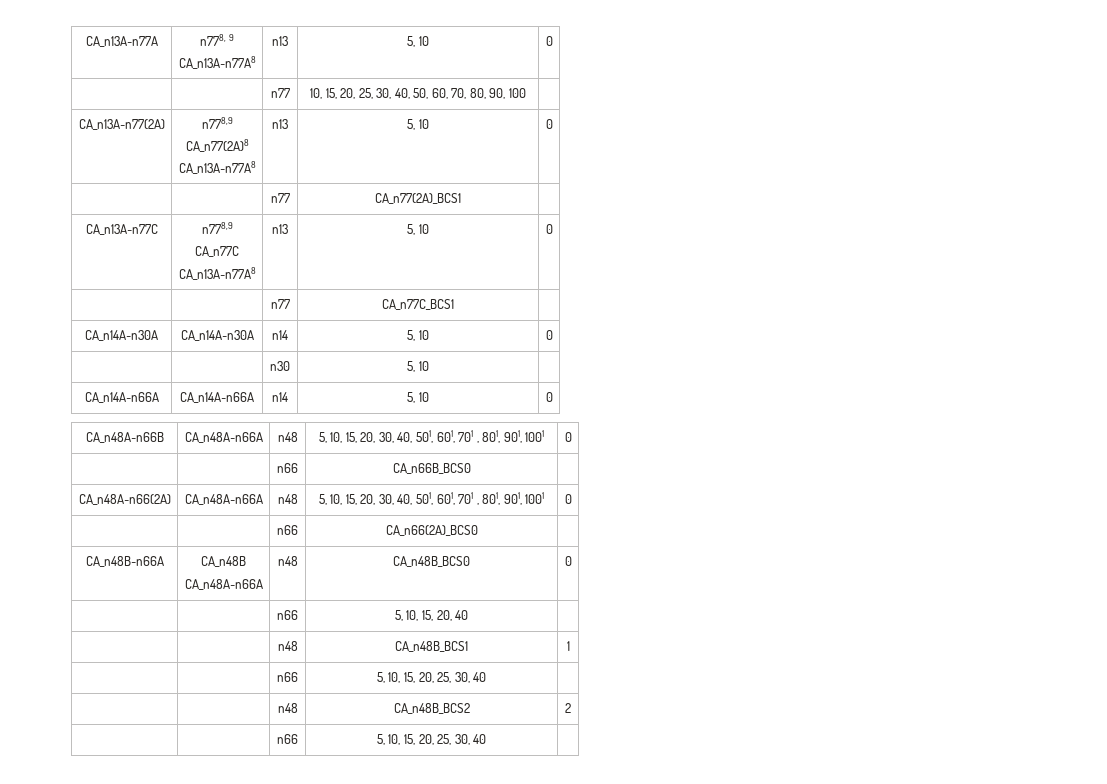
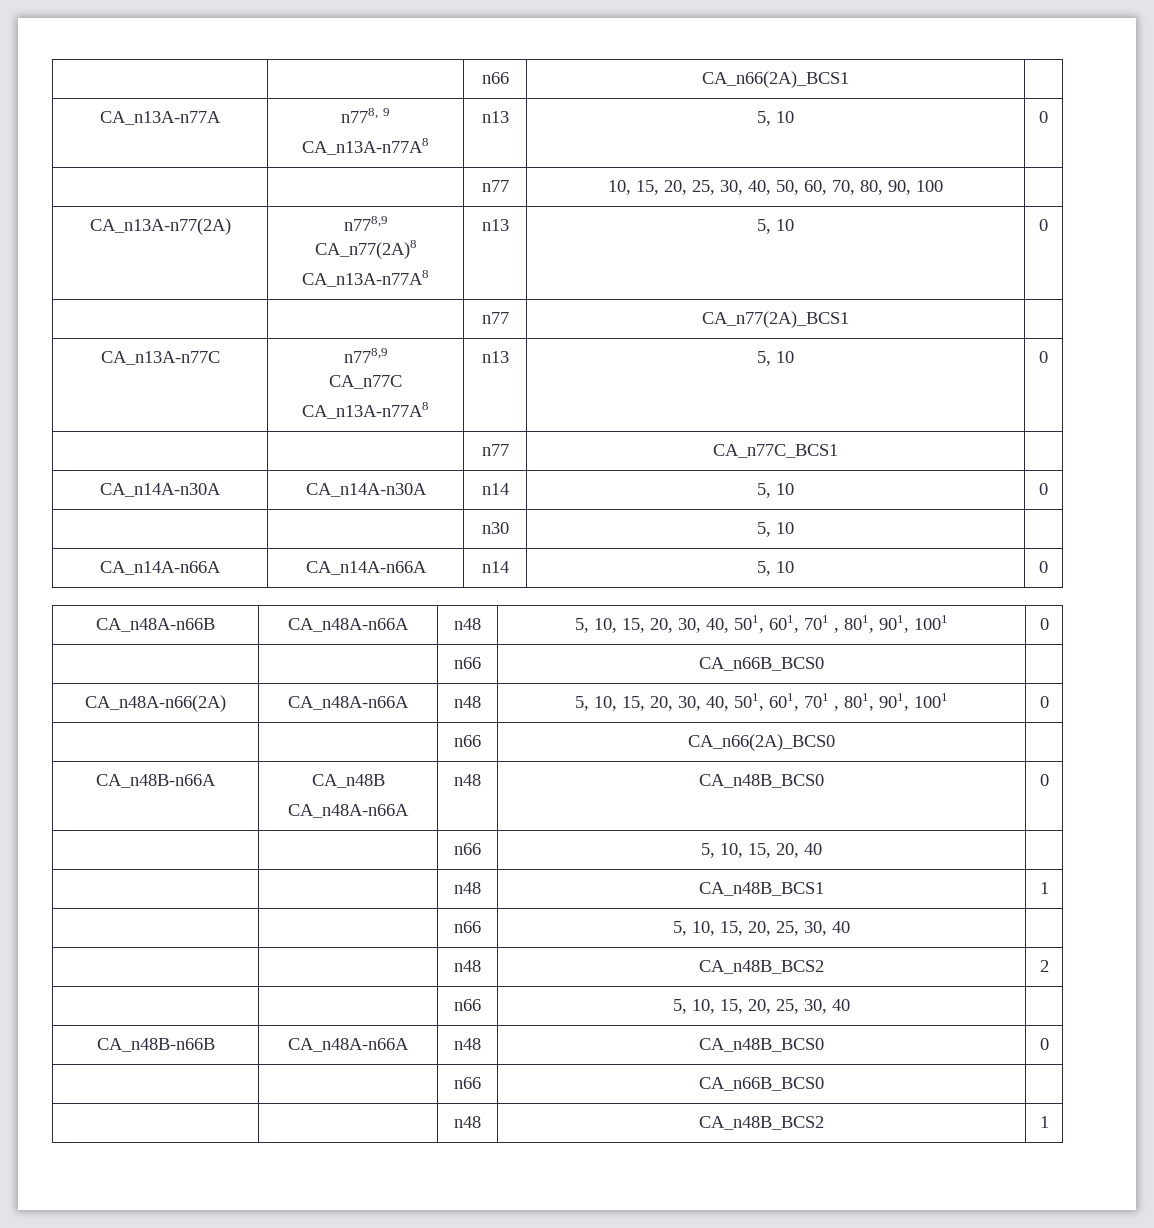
+ | | n66 | CA_n66(2A)_BCS1 |
+ CA_n48B-n66B | CA_n48A-n66A | n48 | CA_n48B_BCS0 | 0
+ | | n66 | CA_n66B_BCS0 |
+ | | n48 | CA_n48B_BCS2 | 1

